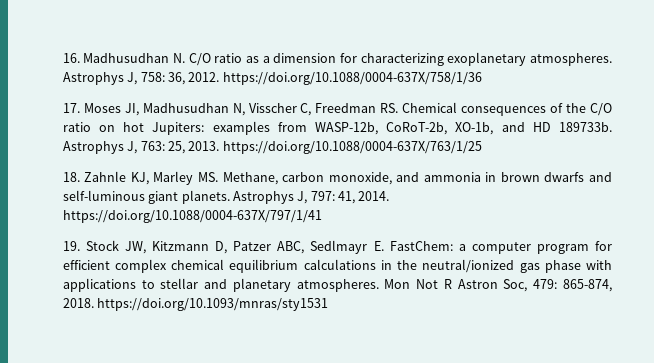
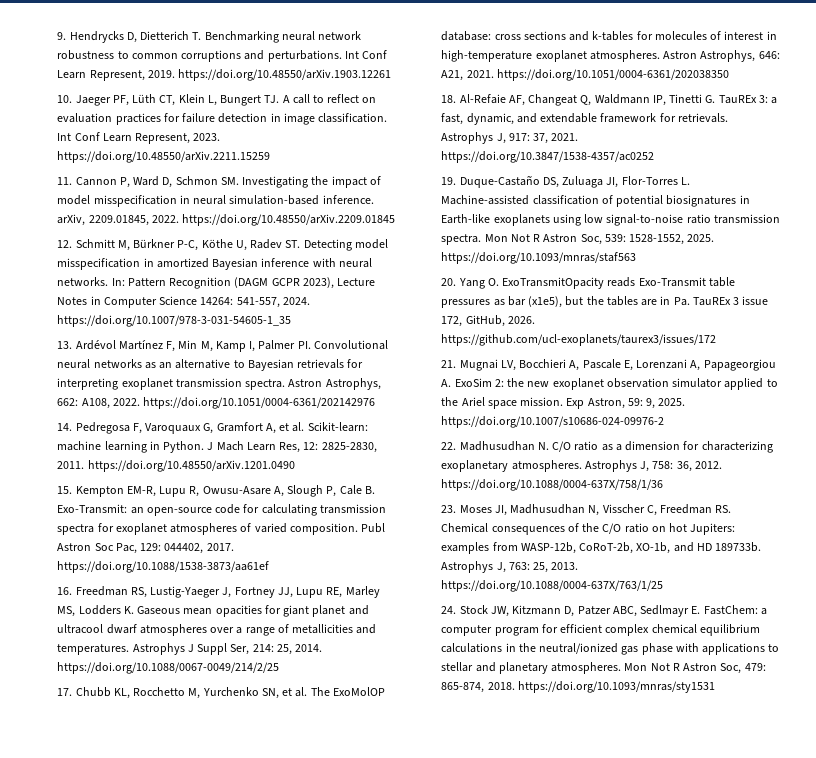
- 16. Madhusudhan N. C/O ratio as a dimension for characterizing exoplanetary atmospheres.
+ 9. Hendrycks D, Dietterich T. Benchmarking neural network robustness to common corruptions and perturbations. Int Conf Learn Represent, 2019. https://doi.org/10.48550/arXiv.1903.12261
+ 10. Jaeger PF, Lüth CT, Klein L, Bungert TJ. A call to reflect on evaluation practices for failure detection in image classification. Int Conf Learn Represent, 2023. https://doi.org/10.48550/arXiv.2211.15259
+ 11. Cannon P, Ward D, Schmon SM. Investigating the impact of model misspecification in neural simulation-based inference. arXiv, 2209.01845, 2022. https://doi.org/10.48550/arXiv.2209.01845
+ 12. Schmitt M, Bürkner P-C, Köthe U, Radev ST. Detecting model misspecification in amortized Bayesian inference with neural networks. In: Pattern Recognition (DAGM GCPR 2023), Lecture Notes in Computer Science 14264: 541-557, 2024. https://doi.org/10.1007/978-3-031-54605-1_35
+ 13. Ardévol Martínez F, Min M, Kamp I, Palmer PI. Convolutional neural networks as an alternative to Bayesian retrievals for interpreting exoplanet transmission spectra. Astron Astrophys, 662: A108, 2022. https://doi.org/10.1051/0004-6361/202142976
+ 14. Pedregosa F, Varoquaux G, Gramfort A, et al. Scikit-learn: machine learning in Python. J Mach Learn Res, 12: 2825-2830, 2011. https://doi.org/10.48550/arXiv.1201.0490
+ 15. Kempton EM-R, Lupu R, Owusu-Asare A, Slough P, Cale B. Exo-Transmit: an open-source code for calculating transmission spectra for exoplanet atmospheres of varied composition. Publ Astron Soc Pac, 129: 044402, 2017. https://doi.org/10.1088/1538-3873/aa61ef
+ 16. Freedman RS, Lustig-Yaeger J, Fortney JJ, Lupu RE, Marley MS, Lodders K. Gaseous mean opacities for giant planet and ultracool dwarf atmospheres over a range of metallicities and temperatures. Astrophys J Suppl Ser, 214: 25, 2014. https://doi.org/10.1088/0067-0049/214/2/25
+ 17. Chubb KL, Rocchetto M, Yurchenko SN, et al. The ExoMolOP database: cross sections and k-tables for molecules of interest in high-temperature exoplanet atmospheres. Astron Astrophys, 646: A21, 2021. https://doi.org/10.1051/0004-6361/202038350
+ 18. Al-Refaie AF, Changeat Q, Waldmann IP, Tinetti G. TauREx 3: a fast, dynamic, and extendable framework for retrievals. Astrophys J, 917: 37, 2021. https://doi.org/10.3847/1538-4357/ac0252
+ 19. Duque-Castaño DS, Zuluaga JI, Flor-Torres L. Machine-assisted classification of potential biosignatures in Earth-like exoplanets using low signal-to-noise ratio transmission spectra. Mon Not R Astron Soc, 539: 1528-1552, 2025. https://doi.org/10.1093/mnras/staf563
+ 20. Yang O. ExoTransmitOpacity reads Exo-Transmit table pressures as bar (x1e5), but the tables are in Pa. TauREx 3 issue 172, GitHub, 2026. https://github.com/ucl-exoplanets/taurex3/issues/172
+ 21. Mugnai LV, Bocchieri A, Pascale E, Lorenzani A, Papageorgiou A. ExoSim 2: the new exoplanet observation simulator applied to the Ariel space mission. Exp Astron, 59: 9, 2025. https://doi.org/10.1007/s10686-024-09976-2
+ 22. Madhusudhan N. C/O ratio as a dimension for characterizing exoplanetary atmospheres.
- 17. Moses JI, Madhusudhan N, Visscher C, Freedman RS. Chemical consequences of the C/O ratio on hot Jupiters: examples from WASP-12b, CoRoT-2b, XO-1b, and HD 189733b.
+ 23. Moses JI, Madhusudhan N, Visscher C, Freedman RS. Chemical consequences of the C/O ratio on hot Jupiters: examples from WASP-12b, CoRoT-2b, XO-1b, and HD 189733b.
- 18. Zahnle KJ, Marley MS. Methane, carbon monoxide, and ammonia in brown dwarfs and self-luminous giant planets. Astrophys J, 797: 41, 2014. https://doi.org/10.1088/0004-637X/797/1/41
- 19. Stock JW, Kitzmann D, Patzer ABC, Sedlmayr E. FastChem: a computer program for efficient complex chemical equilibrium calculations in the neutral/ionized gas phase with applications to stellar and planetary atmospheres.
+ 24. Stock JW, Kitzmann D, Patzer ABC, Sedlmayr E. FastChem: a computer program for efficient complex chemical equilibrium calculations in the neutral/ionized gas phase with applications to stellar and planetary atmospheres.

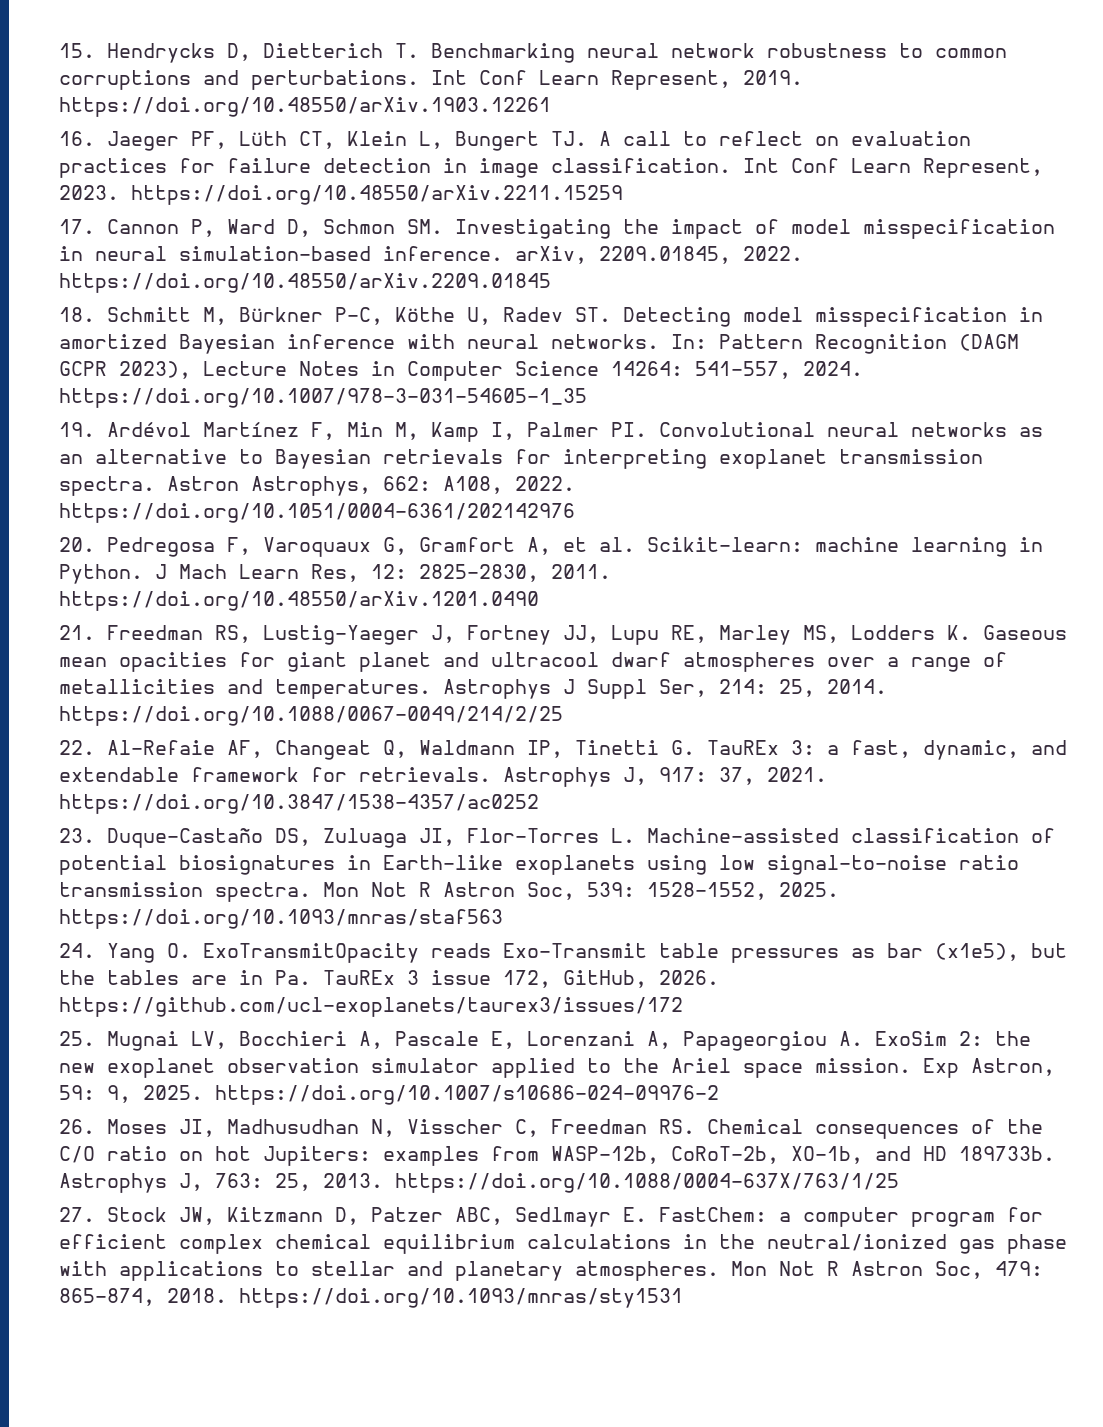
- 9. Hendrycks D, Dietterich T. Benchmarking neural network robustness to common corruptions and perturbations.
+ 15. Hendrycks D, Dietterich T. Benchmarking neural network robustness to common corruptions and perturbations.
- 10. Jaeger PF, Lüth CT, Klein L, Bungert TJ. A call to reflect on evaluation practices for failure detection in image classification.
+ 16. Jaeger PF, Lüth CT, Klein L, Bungert TJ. A call to reflect on evaluation practices for failure detection in image classification.
- 11. Cannon P, Ward D, Schmon SM. Investigating the impact of model misspecification in neural simulation-based inference. arXiv, 2209.01845, 2022. https://doi.org/10.48550/arXiv.2209.01845
+ 17. Cannon P, Ward D, Schmon SM. Investigating the impact of model misspecification in neural simulation-based inference. arXiv, 2209.01845, 2022. https://doi.org/10.48550/arXiv.2209.01845
- 12. Schmitt M, Bürkner P-C, Köthe U, Radev ST. Detecting model misspecification in amortized Bayesian inference with neural networks.
+ 18. Schmitt M, Bürkner P-C, Köthe U, Radev ST. Detecting model misspecification in amortized Bayesian inference with neural networks.
- 13. Ardévol Martínez F, Min M, Kamp I, Palmer PI. Convolutional neural networks as an alternative to Bayesian retrievals for interpreting exoplanet transmission spectra.
+ 19. Ardévol Martínez F, Min M, Kamp I, Palmer PI. Convolutional neural networks as an alternative to Bayesian retrievals for interpreting exoplanet transmission spectra.
- 14. Pedregosa F, Varoquaux G, Gramfort A, et al. Scikit-learn: machine learning in Python.
+ 20. Pedregosa F, Varoquaux G, Gramfort A, et al. Scikit-learn: machine learning in Python.
- 15. Kempton EM-R, Lupu R, Owusu-Asare A, Slough P, Cale B. Exo-Transmit: an open-source code for calculating transmission spectra for exoplanet atmospheres of varied composition. Publ Astron Soc Pac, 129: 044402, 2017. https://doi.org/10.1088/1538-3873/aa61ef
- 16. Freedman RS, Lustig-Yaeger J, Fortney JJ, Lupu RE, Marley MS, Lodders K. Gaseous mean opacities for giant planet and ultracool dwarf atmospheres over a range of metallicities and temperatures.
+ 21. Freedman RS, Lustig-Yaeger J, Fortney JJ, Lupu RE, Marley MS, Lodders K. Gaseous mean opacities for giant planet and ultracool dwarf atmospheres over a range of metallicities and temperatures.
- 17. Chubb KL, Rocchetto M, Yurchenko SN, et al. The ExoMolOP database: cross sections and k-tables for molecules of interest in high-temperature exoplanet atmospheres. Astron Astrophys, 646: A21, 2021. https://doi.org/10.1051/0004-6361/202038350
- 18. Al-Refaie AF, Changeat Q, Waldmann IP, Tinetti G. TauREx 3: a fast, dynamic, and extendable framework for retrievals.
+ 22. Al-Refaie AF, Changeat Q, Waldmann IP, Tinetti G. TauREx 3: a fast, dynamic, and extendable framework for retrievals.
- 19. Duque-Castaño DS, Zuluaga JI, Flor-Torres L. Machine-assisted classification of potential biosignatures in Earth-like exoplanets using low signal-to-noise ratio transmission spectra.
+ 23. Duque-Castaño DS, Zuluaga JI, Flor-Torres L. Machine-assisted classification of potential biosignatures in Earth-like exoplanets using low signal-to-noise ratio transmission spectra.
- 20. Yang O. ExoTransmitOpacity reads Exo-Transmit table pressures as bar (x1e5), but the tables are in Pa. TauREx 3 issue 172, GitHub, 2026. https://github.com/ucl-exoplanets/taurex3/issues/172
+ 24. Yang O. ExoTransmitOpacity reads Exo-Transmit table pressures as bar (x1e5), but the tables are in Pa. TauREx 3 issue 172, GitHub, 2026. https://github.com/ucl-exoplanets/taurex3/issues/172
- 21. Mugnai LV, Bocchieri A, Pascale E, Lorenzani A, Papageorgiou A. ExoSim 2: the new exoplanet observation simulator applied to the Ariel space mission.
+ 25. Mugnai LV, Bocchieri A, Pascale E, Lorenzani A, Papageorgiou A. ExoSim 2: the new exoplanet observation simulator applied to the Ariel space mission.
- 22. Madhusudhan N. C/O ratio as a dimension for characterizing exoplanetary atmospheres. Astrophys J, 758: 36, 2012. https://doi.org/10.1088/0004-637X/758/1/36
- 23. Moses JI, Madhusudhan N, Visscher C, Freedman RS. Chemical consequences of the C/O ratio on hot Jupiters: examples from WASP-12b, CoRoT-2b, XO-1b, and HD 189733b.
+ 26. Moses JI, Madhusudhan N, Visscher C, Freedman RS. Chemical consequences of the C/O ratio on hot Jupiters: examples from WASP-12b, CoRoT-2b, XO-1b, and HD 189733b.
- 24. Stock JW, Kitzmann D, Patzer ABC, Sedlmayr E. FastChem: a computer program for efficient complex chemical equilibrium calculations in the neutral/ionized gas phase with applications to stellar and planetary atmospheres.
+ 27. Stock JW, Kitzmann D, Patzer ABC, Sedlmayr E. FastChem: a computer program for efficient complex chemical equilibrium calculations in the neutral/ionized gas phase with applications to stellar and planetary atmospheres.

